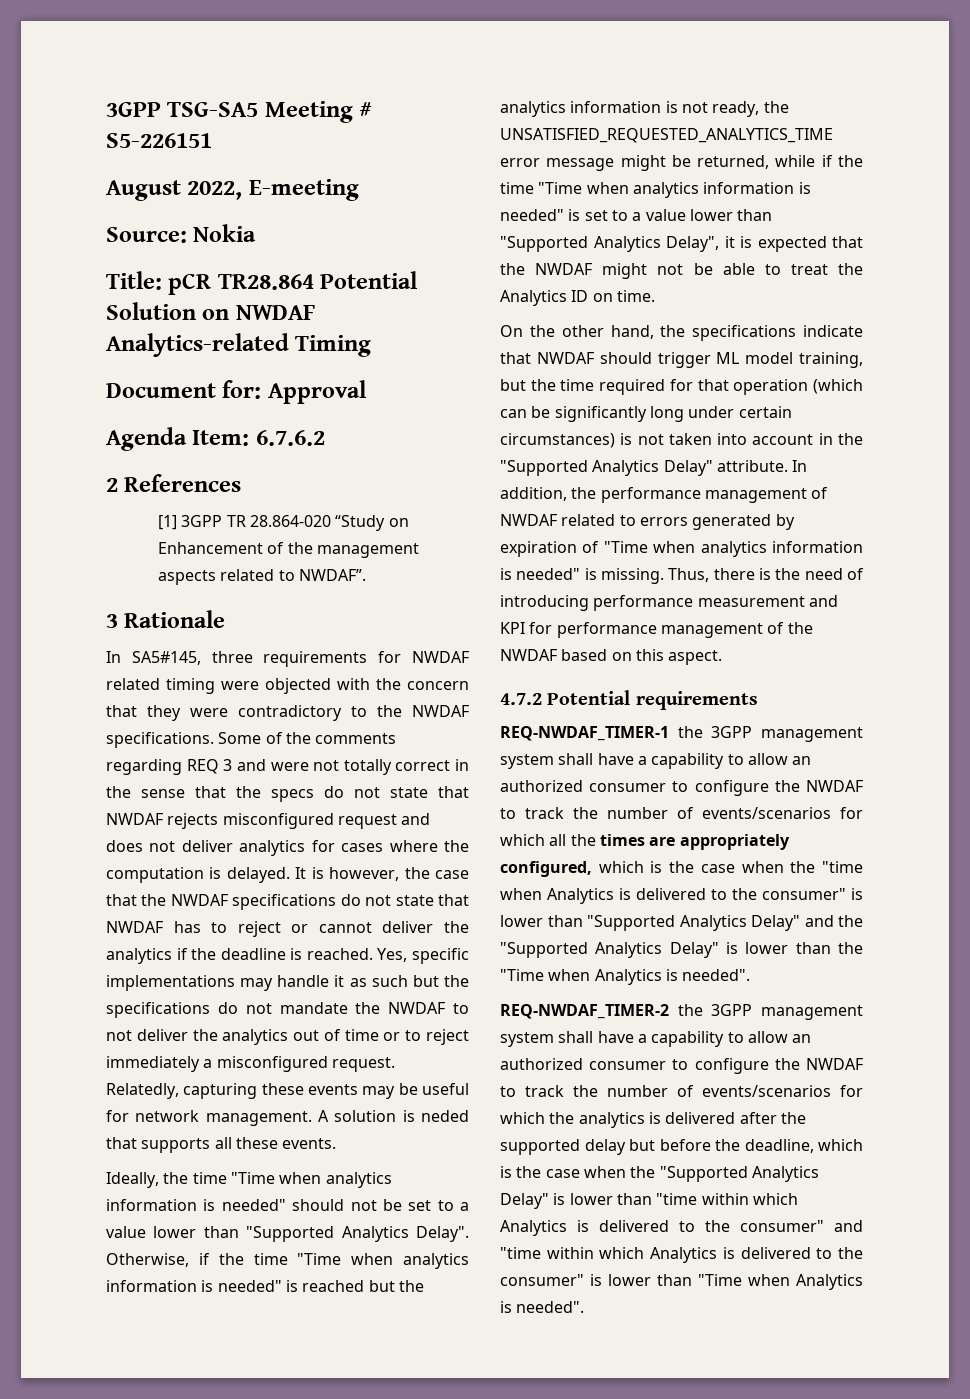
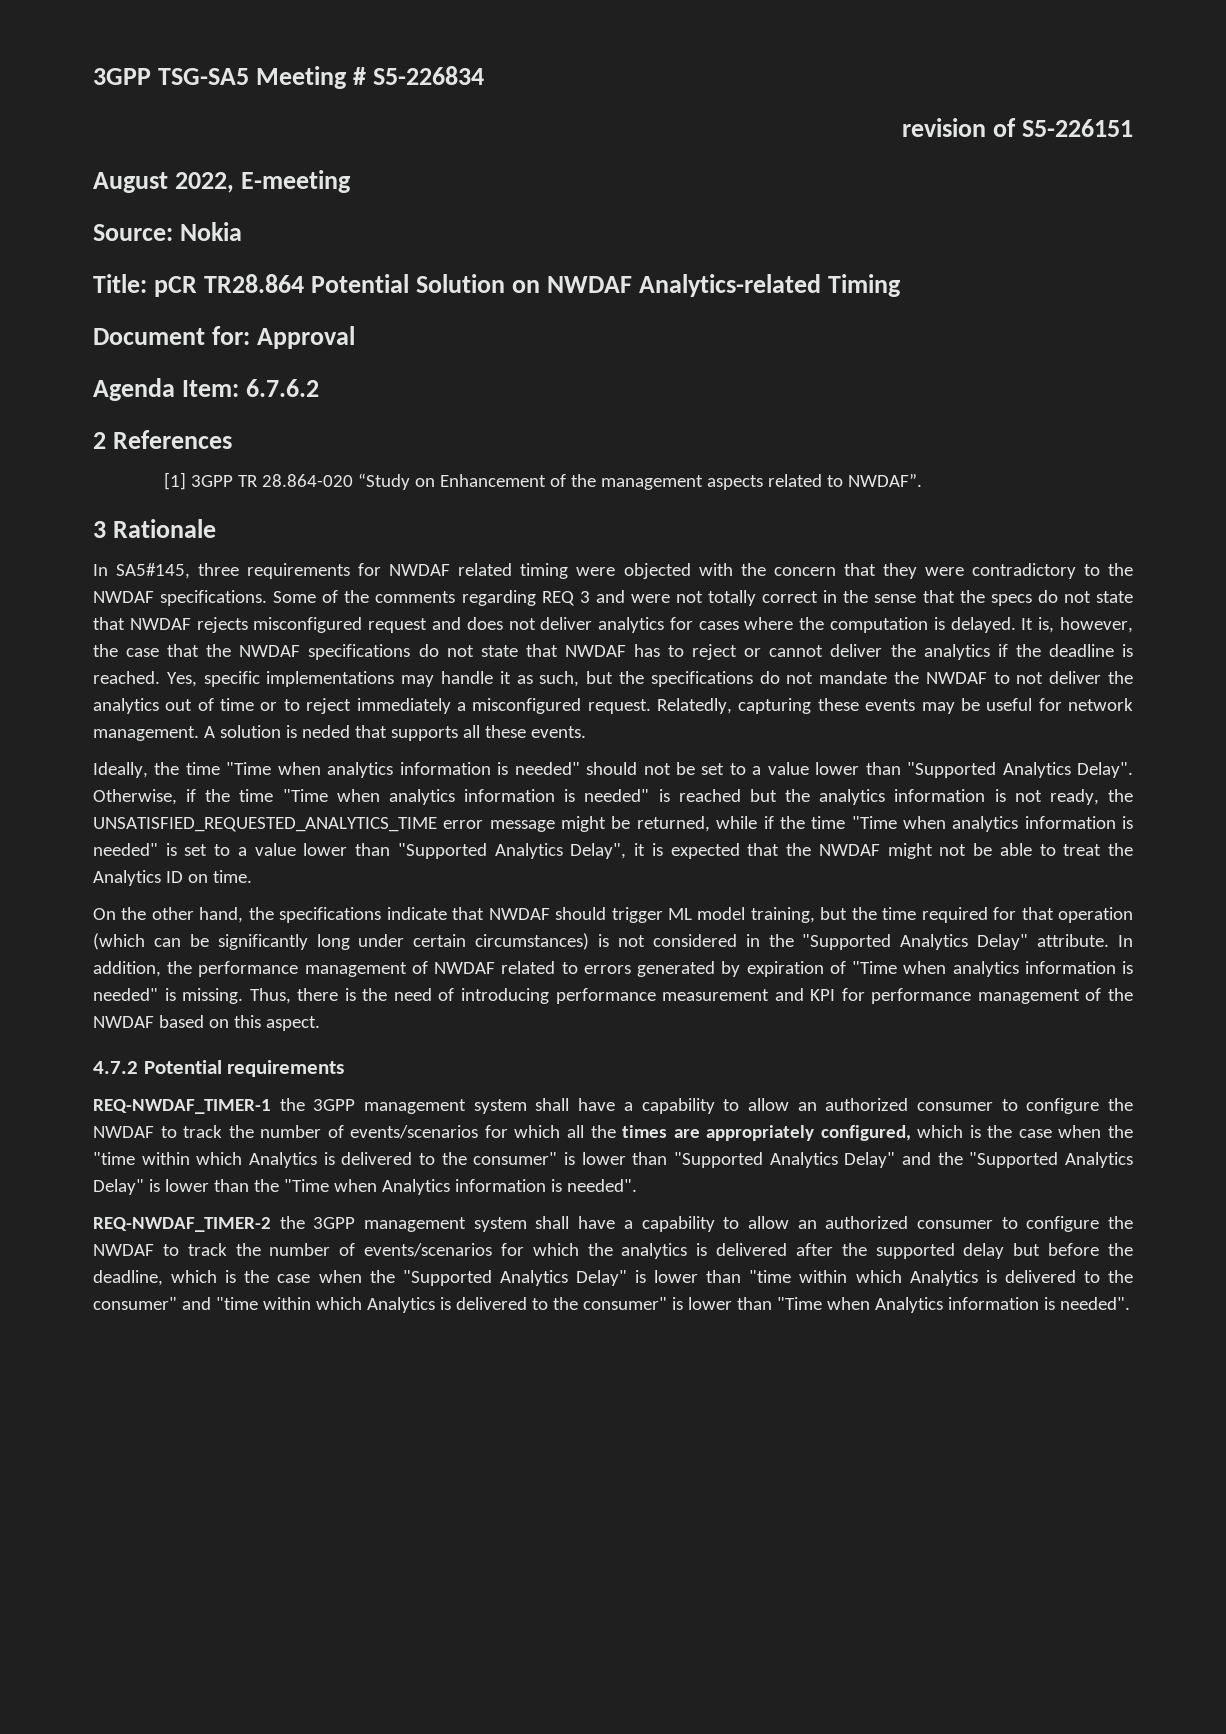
- 3GPP TSG-SA5 Meeting # S5-226151
+ 3GPP TSG-SA5 Meeting # S5-226834
+ revision of S5-226151
- It is however, the case that the NWDAF specifications do not state that NWDAF has to reject or cannot deliver the analytics if the deadline is reached.
+ It is, however, the case that the NWDAF specifications do not state that NWDAF has to reject or cannot deliver the analytics if the deadline is reached.
- Yes, specific implementations may handle it as such but the specifications do not mandate the NWDAF to not deliver the analytics out of time or to reject immediately a misconfigured request.
+ Yes, specific implementations may handle it as such, but the specifications do not mandate the NWDAF to not deliver the analytics out of time or to reject immediately a misconfigured request.
- On the other hand, the specifications indicate that NWDAF should trigger ML model training, but the time required for that operation (which can be significantly long under certain circumstances) is not taken into account in the "Supported Analytics Delay" attribute.
+ On the other hand, the specifications indicate that NWDAF should trigger ML model training, but the time required for that operation (which can be significantly long under certain circumstances) is not considered in the "Supported Analytics Delay" attribute.
- REQ-NWDAF_TIMER-1 the 3GPP management system shall have a capability to allow an authorized consumer to configure the NWDAF to track the number of events/scenarios for which all the times are appropriately configured, which is the case when the "time when Analytics is delivered to the consumer" is lower than "Supported Analytics Delay" and the "Supported Analytics Delay" is lower than the "Time when Analytics is needed".
+ REQ-NWDAF_TIMER-1 the 3GPP management system shall have a capability to allow an authorized consumer to configure the NWDAF to track the number of events/scenarios for which all the times are appropriately configured, which is the case when the "time within which Analytics is delivered to the consumer" is lower than "Supported Analytics Delay" and the "Supported Analytics Delay" is lower than the "Time when Analytics information is needed".
- REQ-NWDAF_TIMER-2 the 3GPP management system shall have a capability to allow an authorized consumer to configure the NWDAF to track the number of events/scenarios for which the analytics is delivered after the supported delay but before the deadline, which is the case when the "Supported Analytics Delay" is lower than "time within which Analytics is delivered to the consumer" and "time within which Analytics is delivered to the consumer" is lower than "Time when Analytics is needed".
+ REQ-NWDAF_TIMER-2 the 3GPP management system shall have a capability to allow an authorized consumer to configure the NWDAF to track the number of events/scenarios for which the analytics is delivered after the supported delay but before the deadline, which is the case when the "Supported Analytics Delay" is lower than "time within which Analytics is delivered to the consumer" and "time within which Analytics is delivered to the consumer" is lower than "Time when Analytics information is needed".

